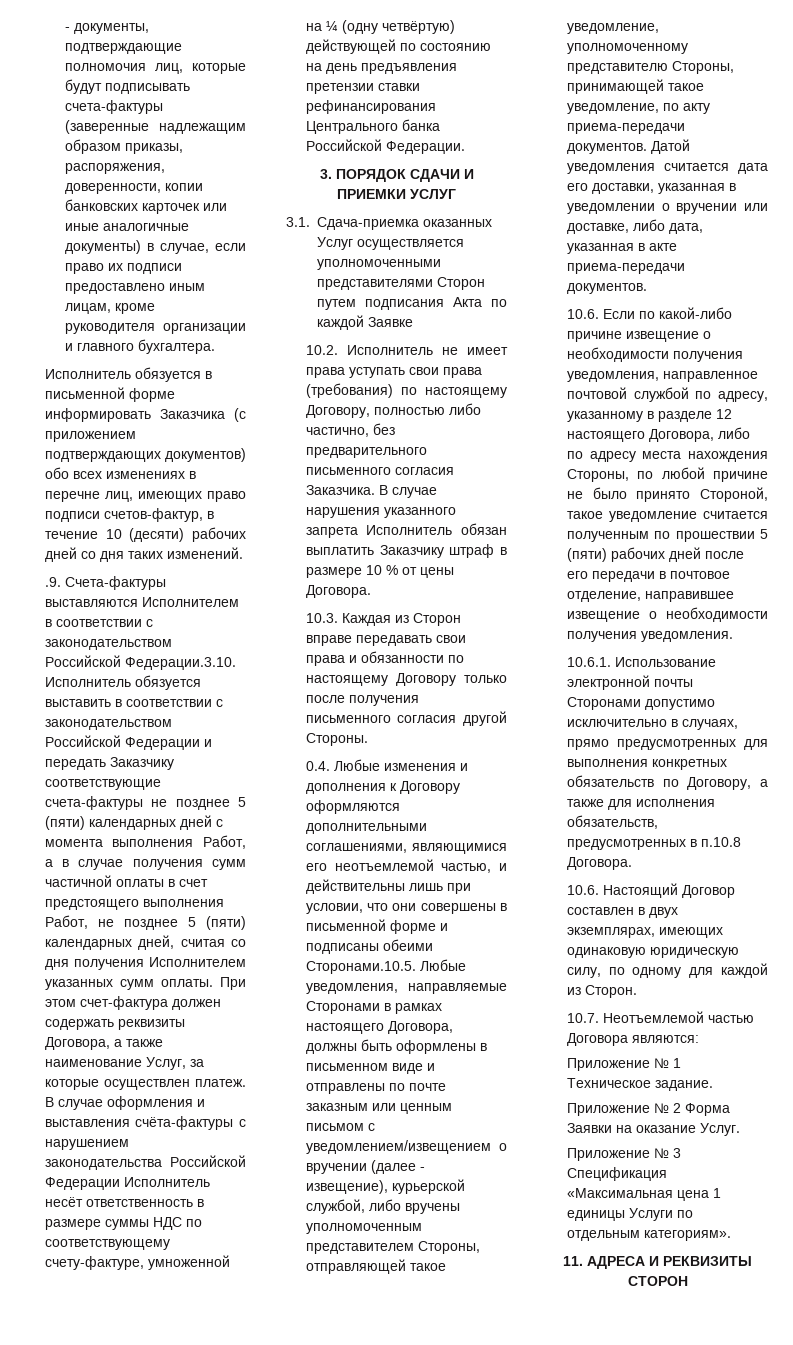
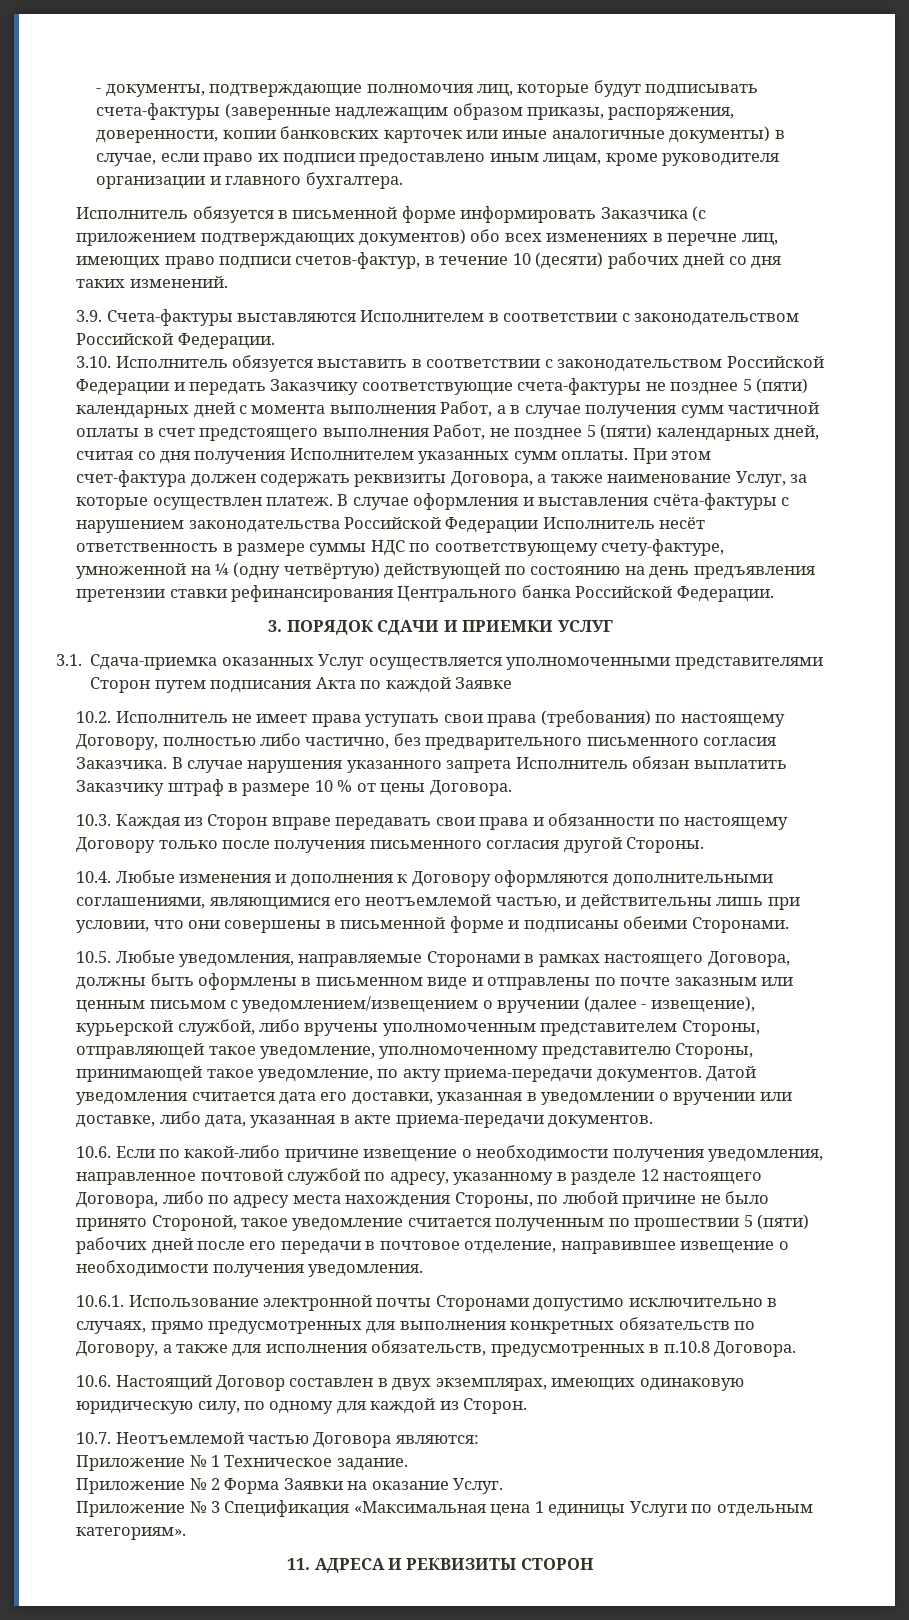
- .9. Счета-фактуры выставляются Исполнителем в соответствии с законодательством Российской Федерации.3.10. Исполнитель обязуется выставить в соответствии с законодательством Российской Федерации и передать Заказчику соответствующие счета-фактуры не позднее 5 (пяти) календарных дней с момента выполнения Работ, а в случае получения сумм частичной оплаты в счет предстоящего выполнения Работ, не позднее 5 (пяти) календарных дней, считая со дня получения Исполнителем указанных сумм оплаты.
+ 3.9. Счета-фактуры выставляются Исполнителем в соответствии с законодательством Российской Федерации.
+ 3.10. Исполнитель обязуется выставить в соответствии с законодательством Российской Федерации и передать Заказчику соответствующие счета-фактуры не позднее 5 (пяти) календарных дней с момента выполнения Работ, а в случае получения сумм частичной оплаты в счет предстоящего выполнения Работ, не позднее 5 (пяти) календарных дней, считая со дня получения Исполнителем указанных сумм оплаты.
- 0.4. Любые изменения и дополнения к Договору оформляются дополнительными соглашениями, являющимися его неотъемлемой частью, и действительны лишь при условии, что они совершены в письменной форме и подписаны обеими Сторонами.10.5. Любые уведомления, направляемые Сторонами в рамках настоящего Договора, должны быть оформлены в письменном виде и отправлены по почте заказным или ценным письмом с уведомлением/извещением о вручении (далее - извещение), курьерской службой, либо вручены уполномоченным представителем Стороны, отправляющей такое уведомление, уполномоченному представителю Стороны, принимающей такое уведомление, по акту приема-передачи документов.
+ 10.4. Любые изменения и дополнения к Договору оформляются дополнительными соглашениями, являющимися его неотъемлемой частью, и действительны лишь при условии, что они совершены в письменной форме и подписаны обеими Сторонами.
+ 10.5. Любые уведомления, направляемые Сторонами в рамках настоящего Договора, должны быть оформлены в письменном виде и отправлены по почте заказным или ценным письмом с уведомлением/извещением о вручении (далее - извещение), курьерской службой, либо вручены уполномоченным представителем Стороны, отправляющей такое уведомление, уполномоченному представителю Стороны, принимающей такое уведомление, по акту приема-передачи документов.

